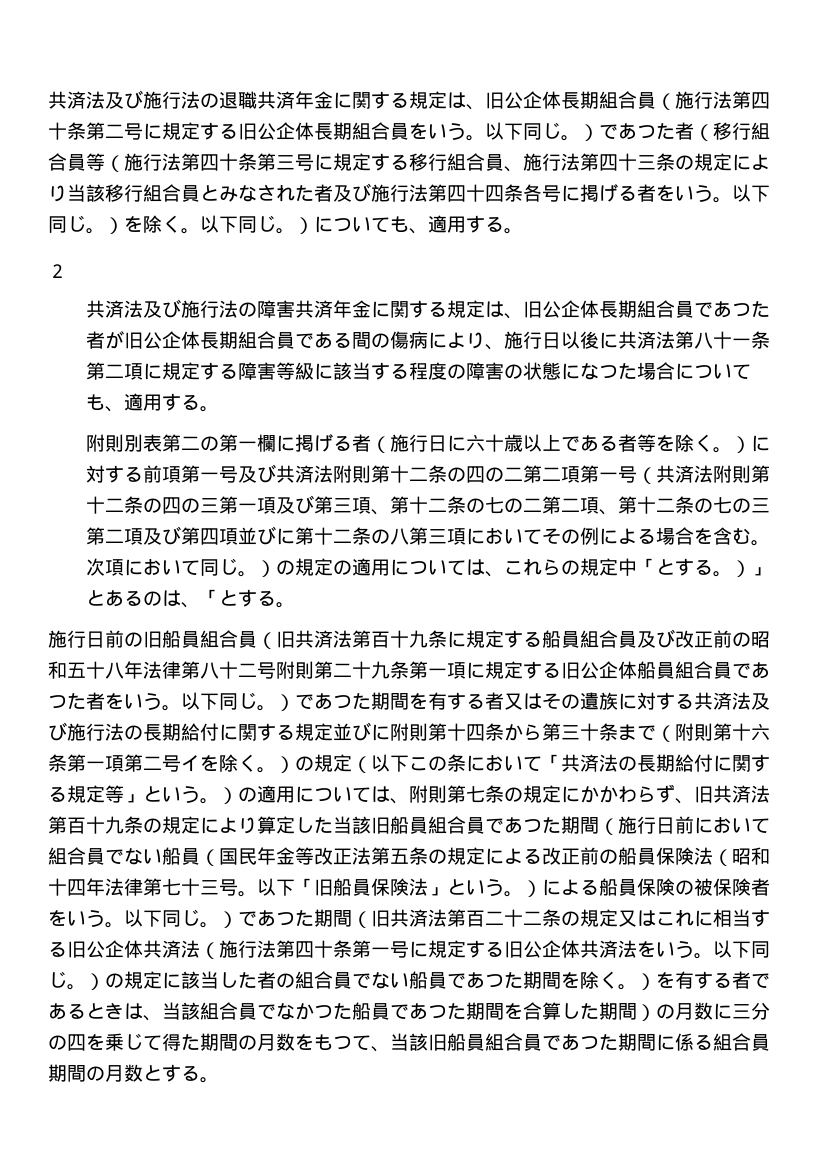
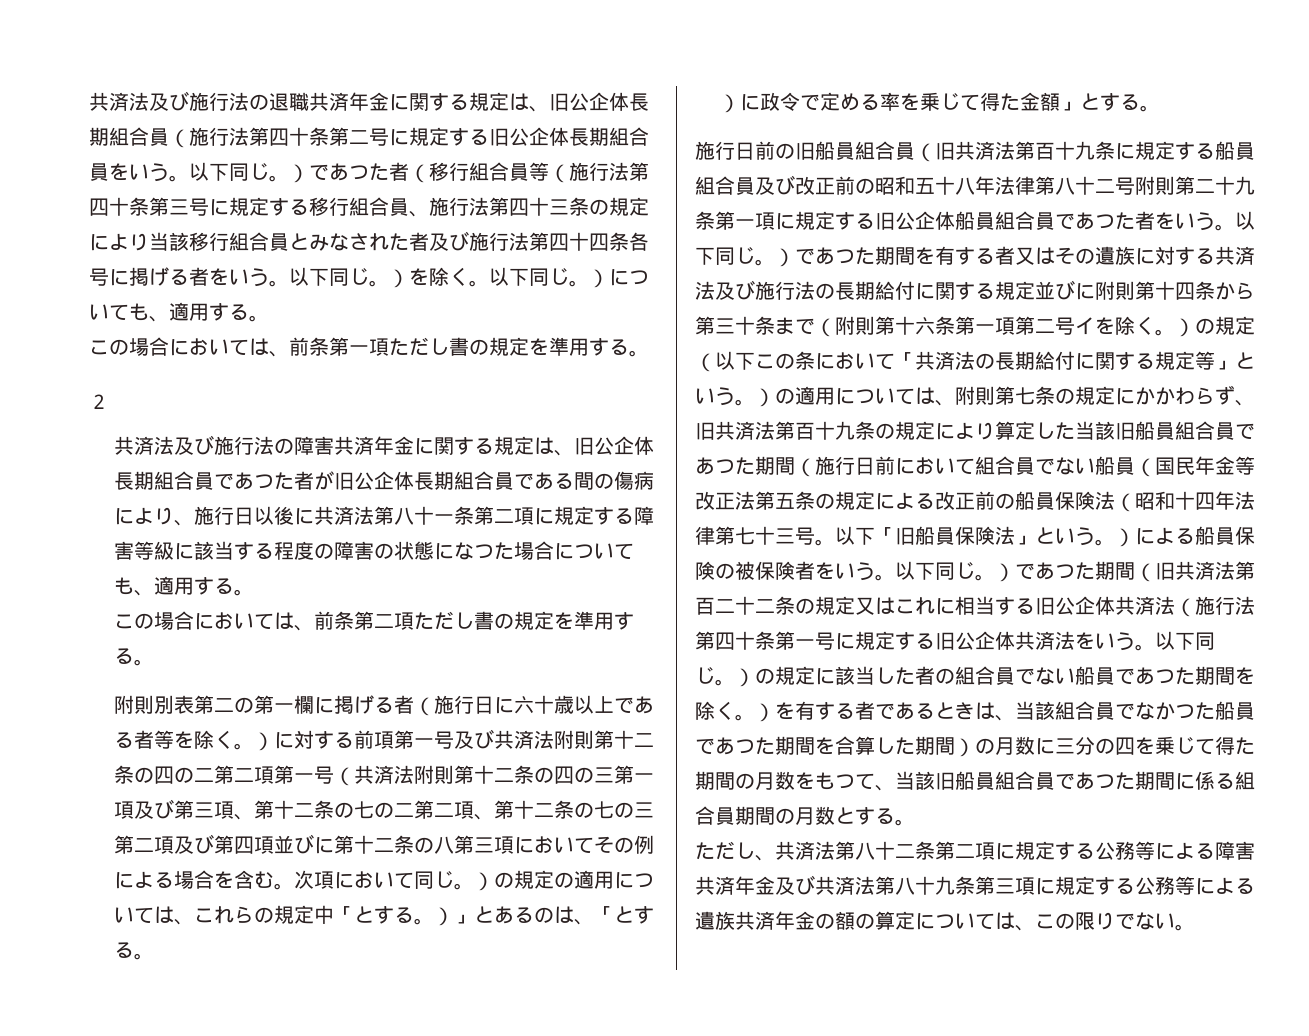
+ この場合においては、前条第一項ただし書の規定を準用する。
+ この場合においては、前条第二項ただし書の規定を準用する。
+ ）に政令で定める率を乗じて得た金額」とする。
+ ただし、共済法第八十二条第二項に規定する公務等による障害共済年金及び共済法第八十九条第三項に規定する公務等による遺族共済年金の額の算定については、この限りでない。

